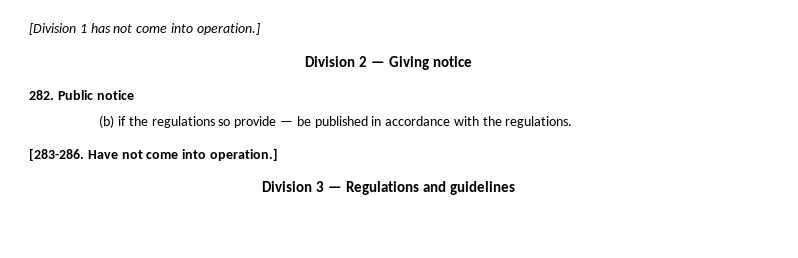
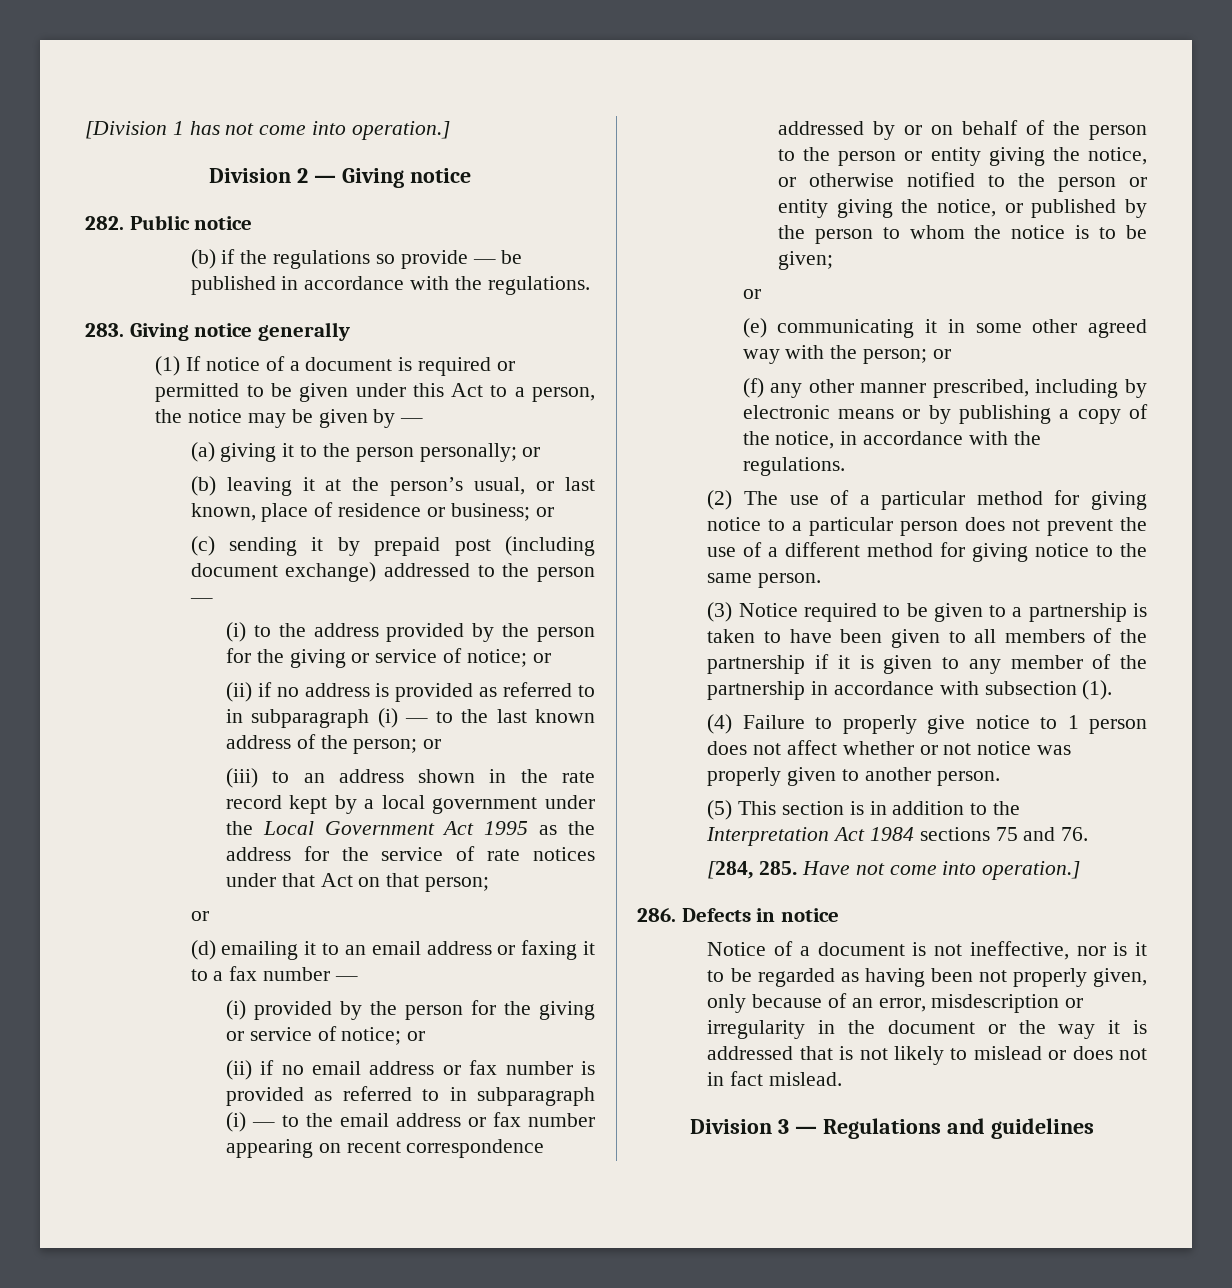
- [283-286. Have not come into operation.]
+ 283. Giving notice generally
+ (1) If notice of a document is required or permitted to be given under this Act to a person, the notice may be given by —
+ (a) giving it to the person personally; or
+ (b) leaving it at the person’s usual, or last known, place of residence or business; or
+ (c) sending it by prepaid post (including document exchange) addressed to the person —
+ (i) to the address provided by the person for the giving or service of notice; or
+ (ii) if no address is provided as referred to in subparagraph (i) — to the last known address of the person; or
+ (iii) to an address shown in the rate record kept by a local government under the Local Government Act 1995 as the address for the service of rate notices under that Act on that person;
+ or
+ (d) emailing it to an email address or faxing it to a fax number —
+ (i) provided by the person for the giving or service of notice; or
+ (ii) if no email address or fax number is provided as referred to in subparagraph (i) — to the email address or fax number appearing on recent correspondence addressed by or on behalf of the person to the person or entity giving the notice, or otherwise notified to the person or entity giving the notice, or published by the person to whom the notice is to be given;
+ or
+ (e) communicating it in some other agreed way with the person; or
+ (f) any other manner prescribed, including by electronic means or by publishing a copy of the notice, in accordance with the regulations.
+ (2) The use of a particular method for giving notice to a particular person does not prevent the use of a different method for giving notice to the same person.
+ (3) Notice required to be given to a partnership is taken to have been given to all members of the partnership if it is given to any member of the partnership in accordance with subsection (1).
+ (4) Failure to properly give notice to 1 person does not affect whether or not notice was properly given to another person.
+ (5) This section is in addition to the Interpretation Act 1984 sections 75 and 76.
+ [284, 285. Have not come into operation.]
+ 286. Defects in notice
+ Notice of a document is not ineffective, nor is it to be regarded as having been not properly given, only because of an error, misdescription or irregularity in the document or the way it is addressed that is not likely to mislead or does not in fact mislead.

